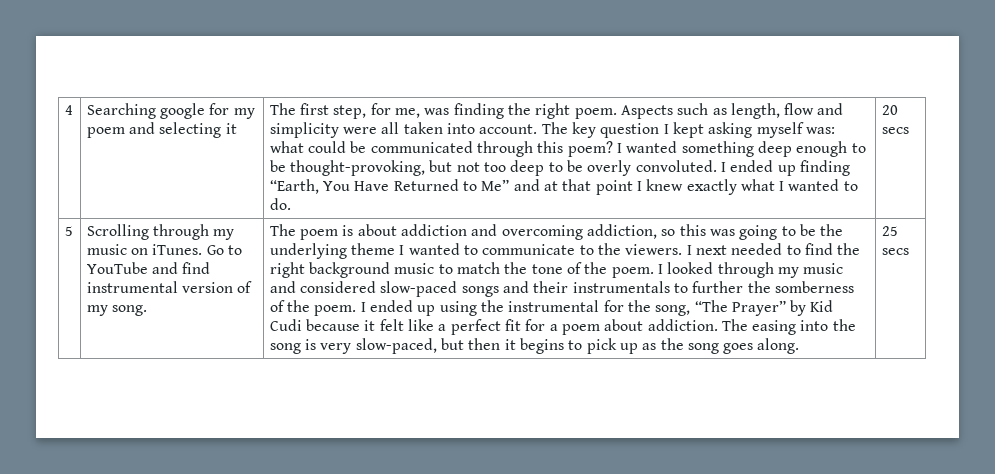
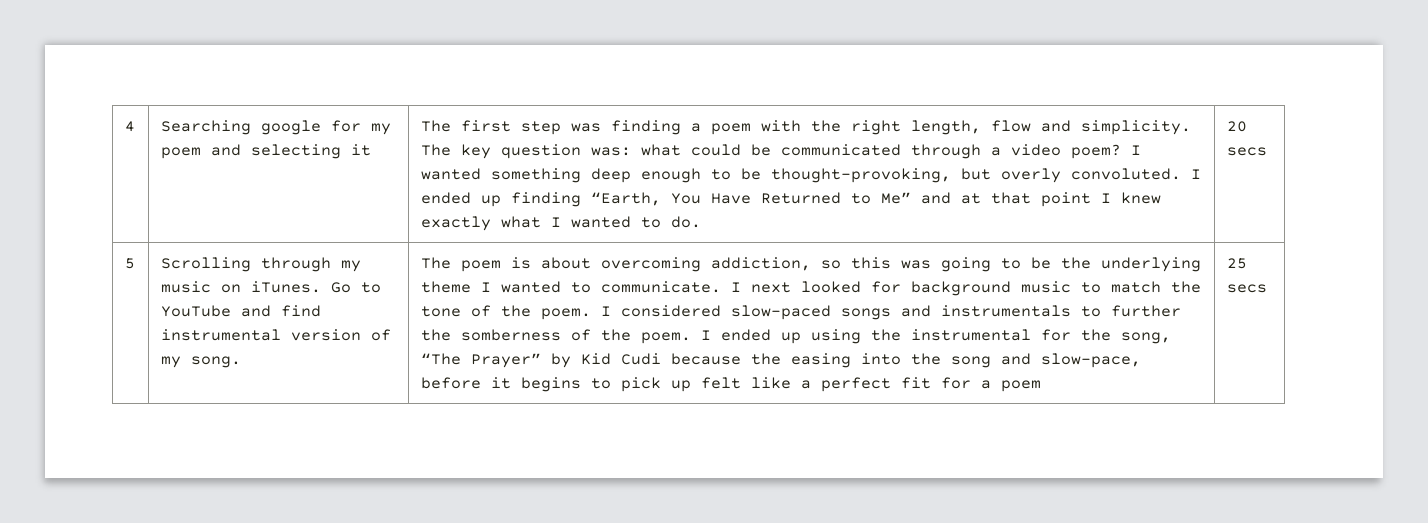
- The first step, for me, was finding the right poem. Aspects such as length, flow and simplicity were all taken into account. The key question I kept asking myself was: what could be communicated through this poem?
+ The first step was finding a poem with the right length, flow and simplicity. The key question was: what could be communicated through a video poem?
- I wanted something deep enough to be thought-provoking, but not too deep to be overly convoluted.
+ I wanted something deep enough to be thought-provoking, but overly convoluted.
- The poem is about addiction and overcoming addiction, so this was going to be the underlying theme I wanted to communicate to the viewers. I next needed to find the right background music to match the tone of the poem.
+ The poem is about overcoming addiction, so this was going to be the underlying theme I wanted to communicate. I next looked for background music to match the tone of the poem.
- I looked through my music and considered slow-paced songs and their instrumentals to further the somberness of the poem.
+ I considered slow-paced songs and instrumentals to further the somberness of the poem.
- I ended up using the instrumental for the song, “The Prayer” by Kid Cudi because it felt like a perfect fit for a poem about addiction. The easing into the song is very slow-paced, but then it begins to pick up as the song goes along.
+ I ended up using the instrumental for the song, “The Prayer” by Kid Cudi because the easing into the song and slow-pace, before it begins to pick up felt like a perfect fit for a poem

